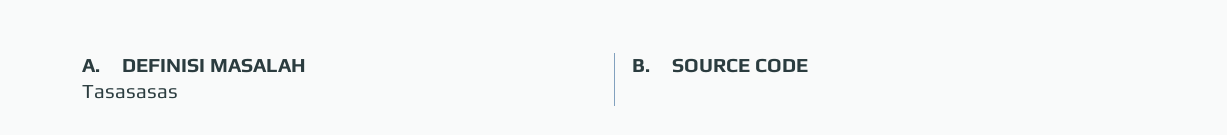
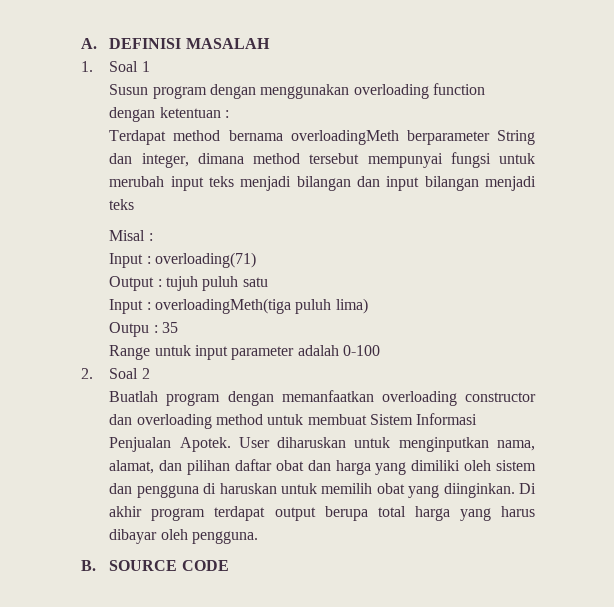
- Tasasasas
+ 1. Soal 1
+ Susun program dengan menggunakan overloading function dengan ketentuan :
+ Terdapat method bernama overloadingMeth berparameter String dan integer, dimana method tersebut mempunyai fungsi untuk merubah input teks menjadi bilangan dan input bilangan menjadi teks
+ Misal :
+ Input : overloading(71)
+ Output : tujuh puluh satu
+ Input : overloadingMeth(tiga puluh lima)
+ Outpu : 35
+ Range untuk input parameter adalah 0-100
+ 2. Soal 2
+ Buatlah program dengan memanfaatkan overloading constructor dan overloading method untuk membuat Sistem Informasi Penjualan Apotek. User diharuskan untuk menginputkan nama, alamat, dan pilihan daftar obat dan harga yang dimiliki oleh sistem dan pengguna di haruskan untuk memilih obat yang diinginkan. Di akhir program terdapat output berupa total harga yang harus dibayar oleh pengguna.

